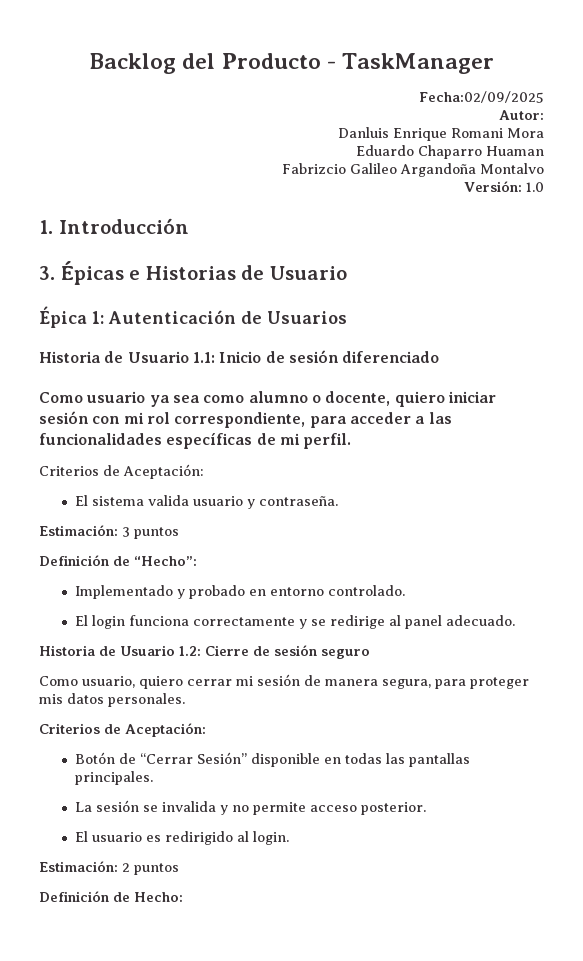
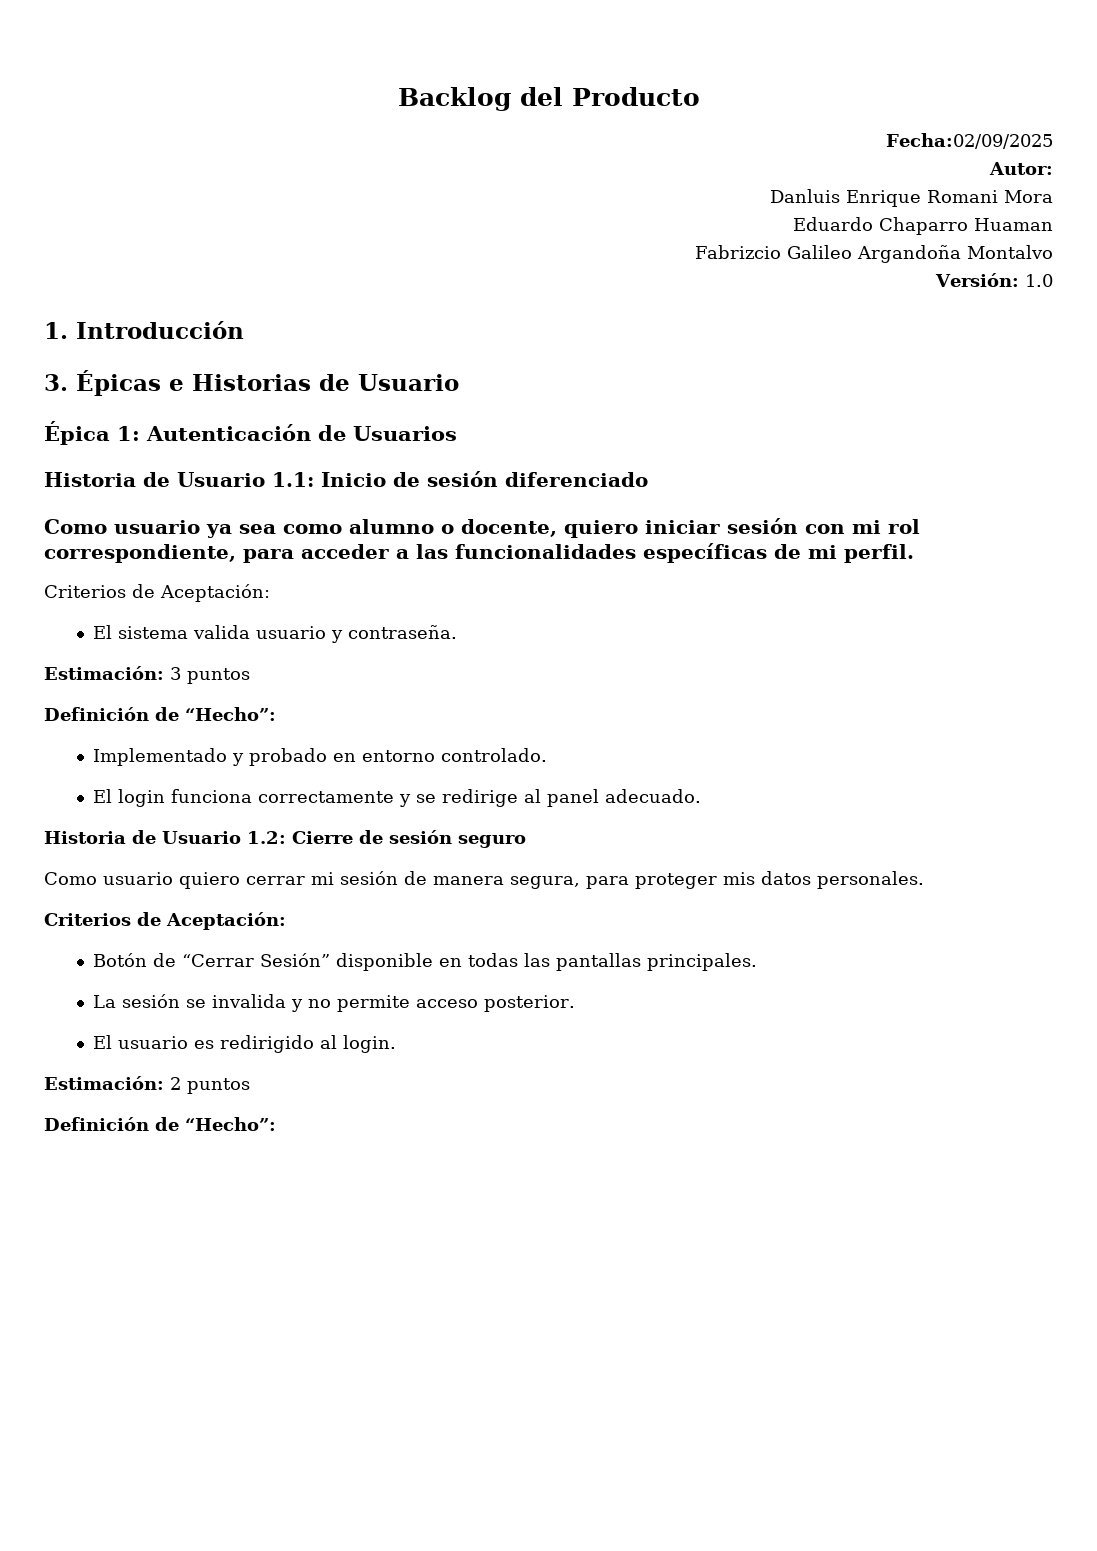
- Backlog del Producto - TaskManager
+ Backlog del Producto
- Como usuario, quiero cerrar mi sesión de manera segura, para proteger mis datos personales.
+ Como usuario quiero cerrar mi sesión de manera segura, para proteger mis datos personales.
  Estimación: 2 puntos
- Definición de Hecho:
+ Definición de “Hecho”:

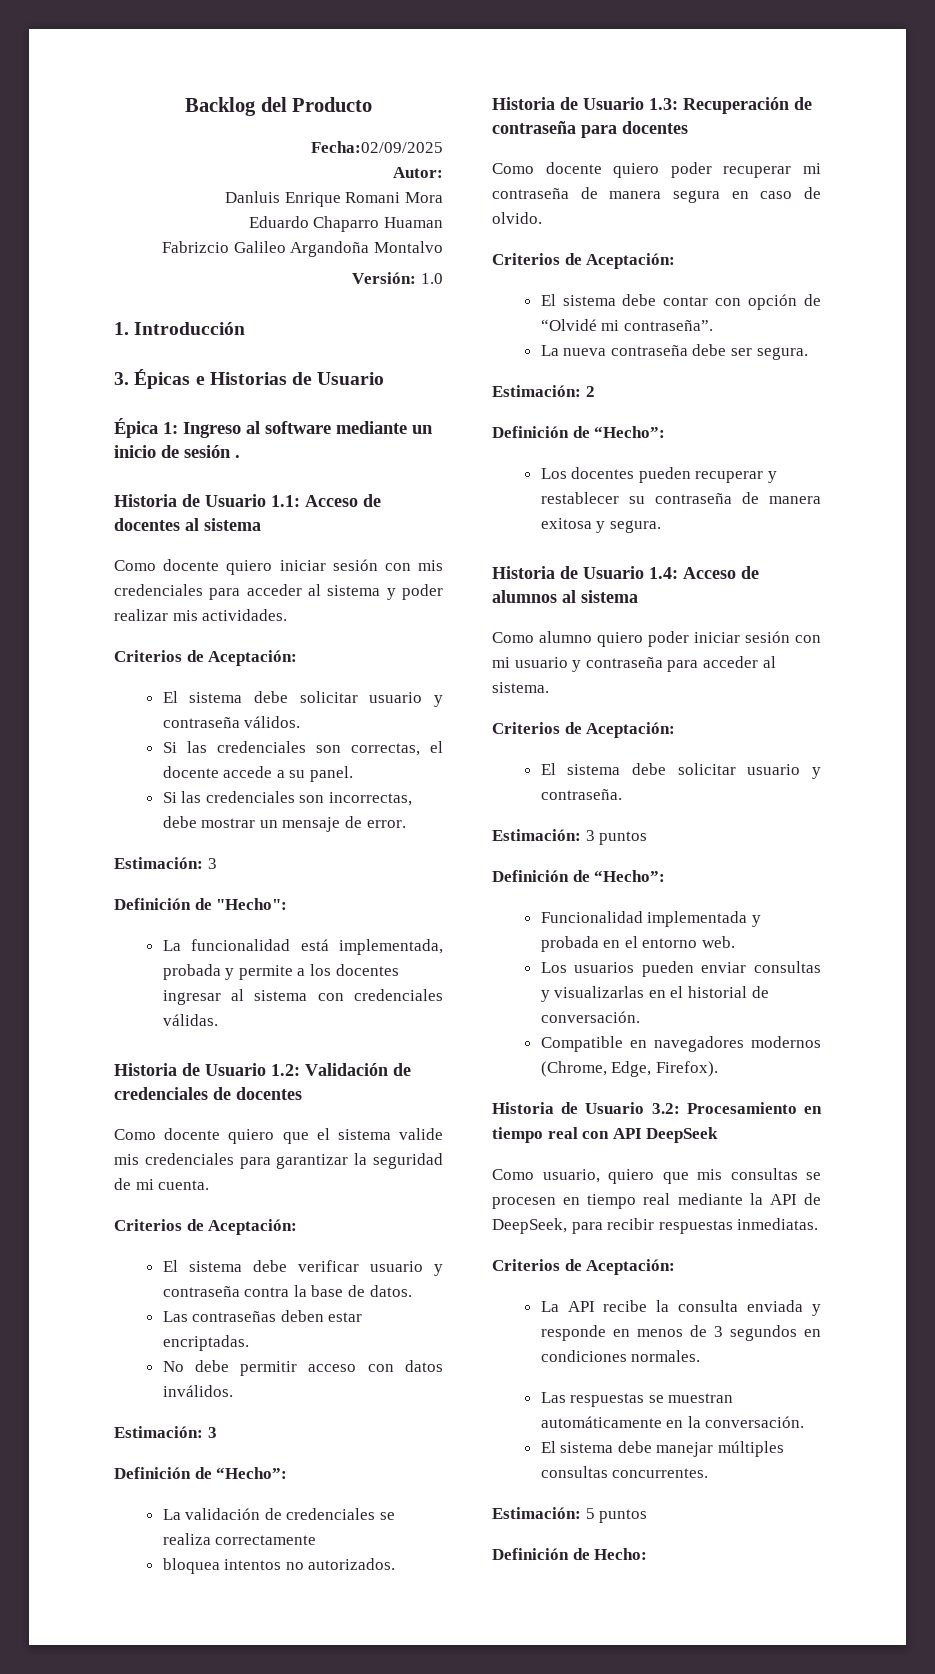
- Épica 1: Autenticación de Usuarios
- Historia de Usuario 1.1: Inicio de sesión diferenciado
- Como usuario ya sea como alumno o docente, quiero iniciar sesión con mi rol correspondiente, para acceder a las funcionalidades específicas de mi perfil.
+ Épica 1: Ingreso al software mediante un inicio de sesión .
+ Historia de Usuario 1.1: Acceso de docentes al sistema
+ Como docente quiero iniciar sesión con mis credenciales para acceder al sistema y poder realizar mis actividades.
  Criterios de Aceptación:
- El sistema valida usuario y contraseña.
+ El sistema debe solicitar usuario y contraseña válidos.
+ Si las credenciales son correctas, el docente accede a su panel.
+ Si las credenciales son incorrectas, debe mostrar un mensaje de error.
+ Estimación: 3
+ Definición de "Hecho":
+ La funcionalidad está implementada, probada y permite a los docentes ingresar al sistema con credenciales válidas.
+ Historia de Usuario 1.2: Validación de credenciales de docentes
+ Como docente quiero que el sistema valide mis credenciales para garantizar la seguridad de mi cuenta.
+ Criterios de Aceptación:
+ El sistema debe verificar usuario y contraseña contra la base de datos.
+ Las contraseñas deben estar encriptadas.
+ No debe permitir acceso con datos inválidos.
+ Estimación: 3
+ Definición de “Hecho”:
+ La validación de credenciales se realiza correctamente
+ bloquea intentos no autorizados.
+ Historia de Usuario 1.3: Recuperación de contraseña para docentes
+ Como docente quiero poder recuperar mi contraseña de manera segura en caso de olvido.
+ Criterios de Aceptación:
+ El sistema debe contar con opción de “Olvidé mi contraseña”.
+ La nueva contraseña debe ser segura.
+ Estimación: 2
+ Definición de “Hecho”:
+ Los docentes pueden recuperar y restablecer su contraseña de manera exitosa y segura.
+ Historia de Usuario 1.4: Acceso de alumnos al sistema
+ Como alumno quiero poder iniciar sesión con mi usuario y contraseña para acceder al sistema.
+ Criterios de Aceptación:
+ El sistema debe solicitar usuario y contraseña.
- Implementado y probado en entorno controlado.
- El login funciona correctamente y se redirige al panel adecuado.
- Historia de Usuario 1.2: Cierre de sesión seguro
- Como usuario quiero cerrar mi sesión de manera segura, para proteger mis datos personales.
+ Funcionalidad implementada y probada en el entorno web.
+ Los usuarios pueden enviar consultas y visualizarlas en el historial de conversación.
+ Compatible en navegadores modernos (Chrome, Edge, Firefox).
+ Historia de Usuario 3.2: Procesamiento en tiempo real con API DeepSeek
+ Como usuario, quiero que mis consultas se procesen en tiempo real mediante la API de DeepSeek, para recibir respuestas inmediatas.
  Criterios de Aceptación:
- Botón de “Cerrar Sesión” disponible en todas las pantallas principales.
- La sesión se invalida y no permite acceso posterior.
- El usuario es redirigido al login.
- Estimación: 2 puntos
- Definición de “Hecho”:
+ La API recibe la consulta enviada y responde en menos de 3 segundos en condiciones normales.
+ Las respuestas se muestran automáticamente en la conversación.
+ El sistema debe manejar múltiples consultas concurrentes.
+ Estimación: 5 puntos
+ Definición de Hecho:

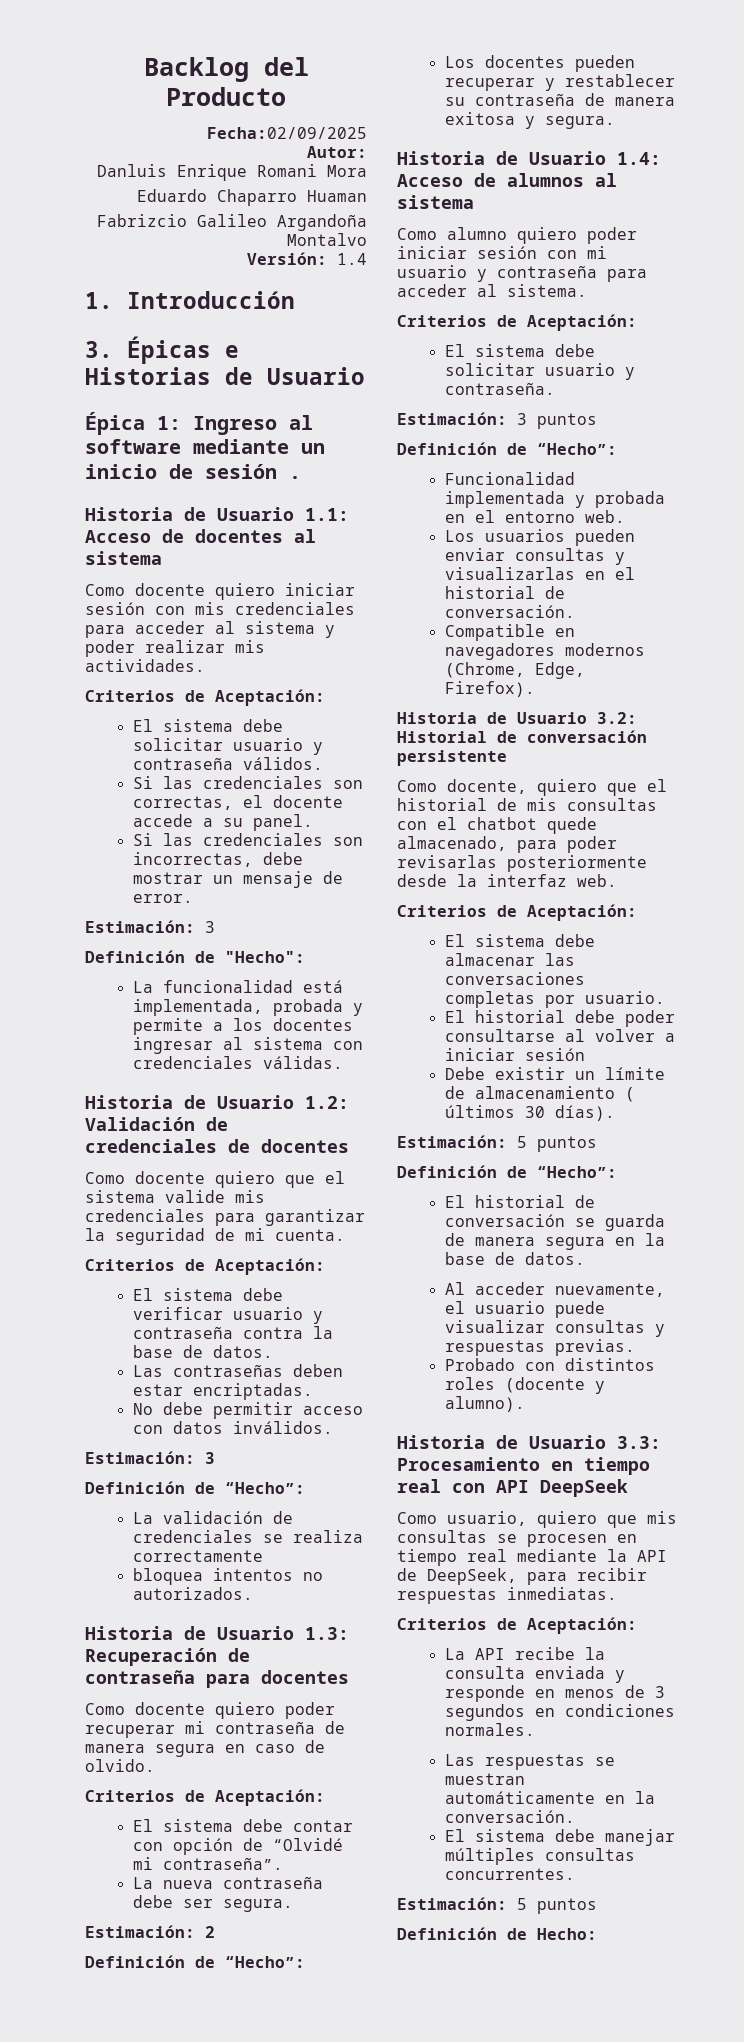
- Versión: 1.0
+ Versión: 1.4
- Historia de Usuario 3.2: Procesamiento en tiempo real con API DeepSeek
+ Historia de Usuario 3.2: Historial de conversación persistente
+ Como docente, quiero que el historial de mis consultas con el chatbot quede almacenado, para poder revisarlas posteriormente desde la interfaz web.
+ Criterios de Aceptación:
+ El sistema debe almacenar las conversaciones completas por usuario.
+ El historial debe poder consultarse al volver a iniciar sesión
+ Debe existir un límite de almacenamiento ( últimos 30 días).
+ Estimación: 5 puntos
+ Definición de “Hecho”:
+ El historial de conversación se guarda de manera segura en la base de datos.
+ Al acceder nuevamente, el usuario puede visualizar consultas y respuestas previas.
+ Probado con distintos roles (docente y alumno).
+ Historia de Usuario 3.3: Procesamiento en tiempo real con API DeepSeek

